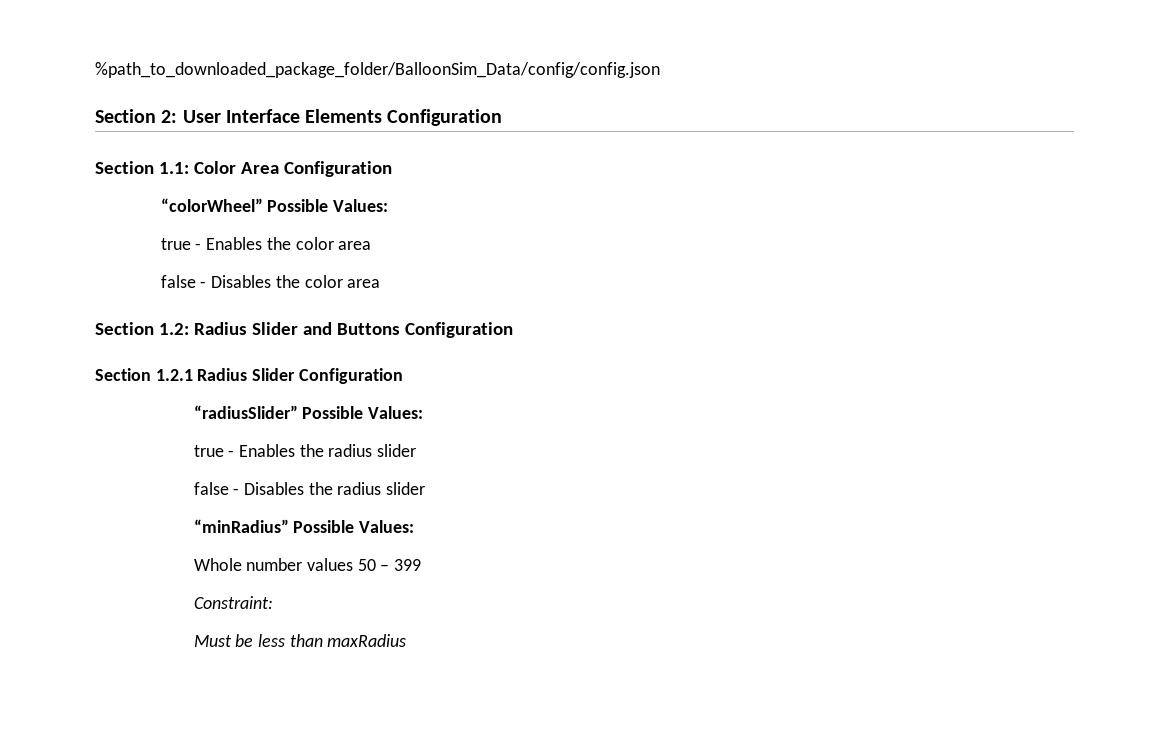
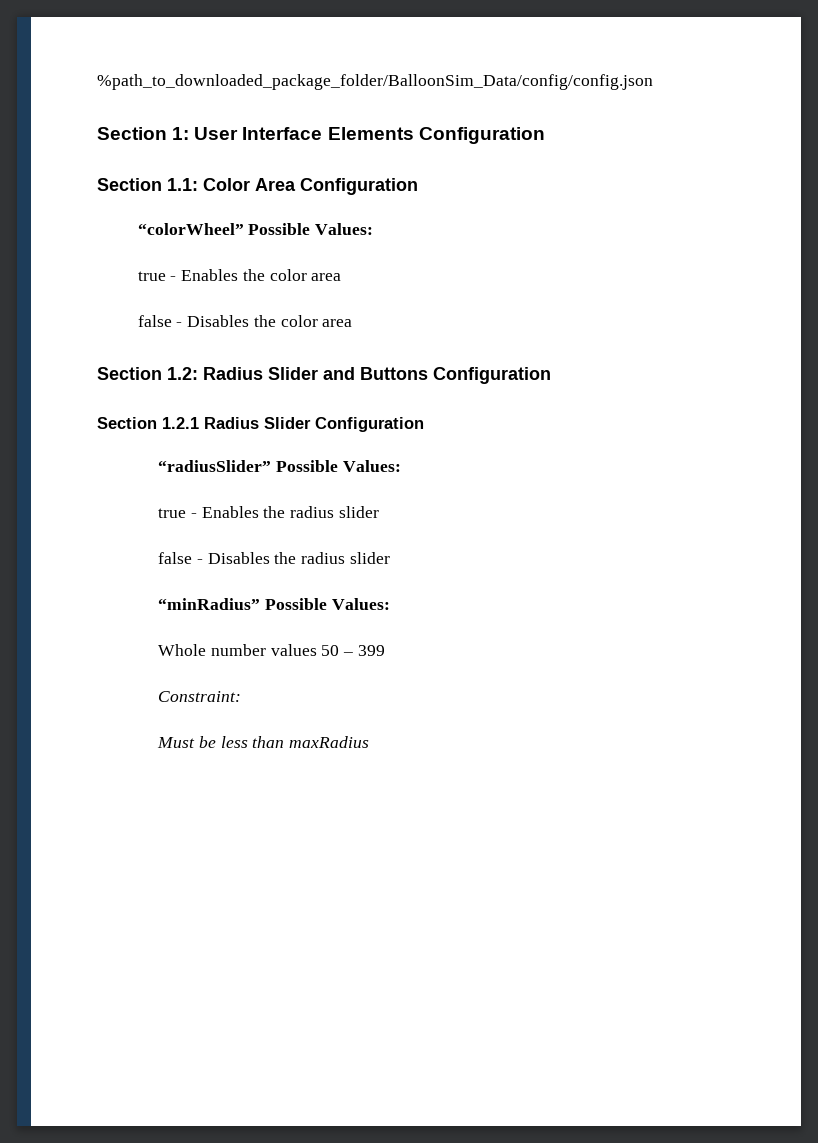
- Section 2: User Interface Elements Configuration
+ Section 1: User Interface Elements Configuration

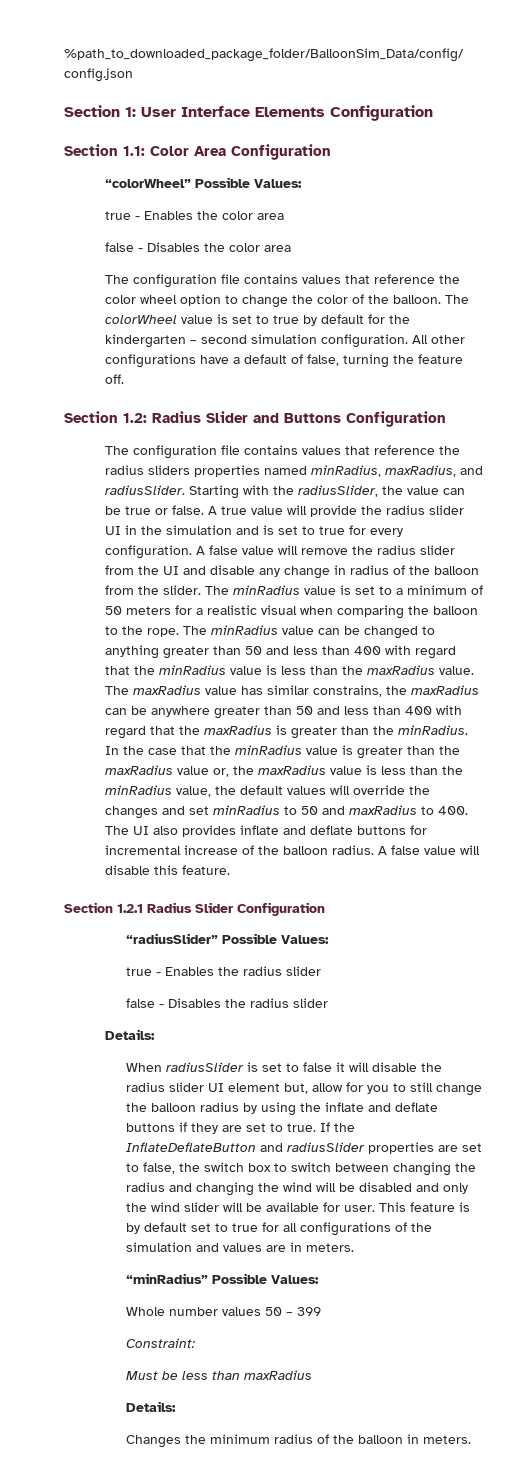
+ The configuration file contains values that reference the color wheel option to change the color of the balloon. The colorWheel value is set to true by default for the kindergarten – second simulation configuration. All other configurations have a default of false, turning the feature off.
+ The configuration file contains values that reference the radius sliders properties named minRadius, maxRadius, and radiusSlider. Starting with the radiusSlider, the value can be true or false. A true value will provide the radius slider UI in the simulation and is set to true for every configuration. A false value will remove the radius slider from the UI and disable any change in radius of the balloon from the slider. The minRadius value is set to a minimum of 50 meters for a realistic visual when comparing the balloon to the rope. The minRadius value can be changed to anything greater than 50 and less than 400 with regard that the minRadius value is less than the maxRadius value. The maxRadius value has similar constrains, the maxRadius can be anywhere greater than 50 and less than 400 with regard that the maxRadius is greater than the minRadius. In the case that the minRadius value is greater than the maxRadius value or, the maxRadius value is less than the minRadius value, the default values will override the changes and set minRadius to 50 and maxRadius to 400. The UI also provides inflate and deflate buttons for incremental increase of the balloon radius. A false value will disable this feature.
  false - Disables the radius slider
+ Details:
+ When radiusSlider is set to false it will disable the radius slider UI element but, allow for you to still change the balloon radius by using the inflate and deflate buttons if they are set to true. If the InflateDeflateButton and radiusSlider properties are set to false, the switch box to switch between changing the radius and changing the wind will be disabled and only the wind slider will be available for user. This feature is by default set to true for all configurations of the simulation and values are in meters.
  Must be less than maxRadius
+ Details:
+ Changes the minimum radius of the balloon in meters.

